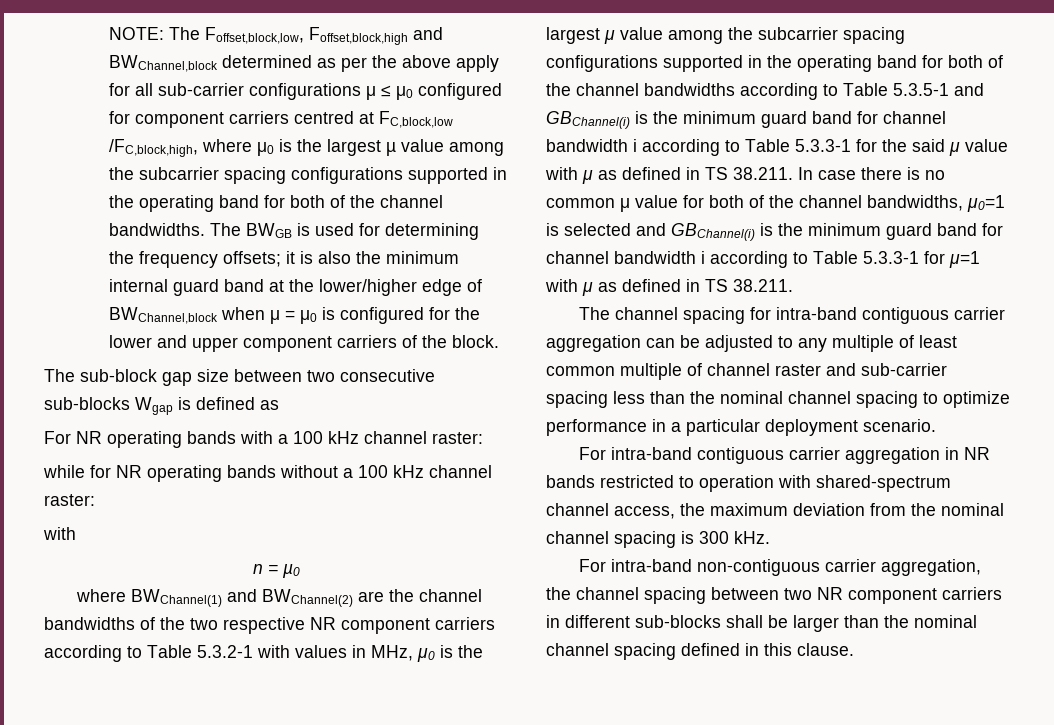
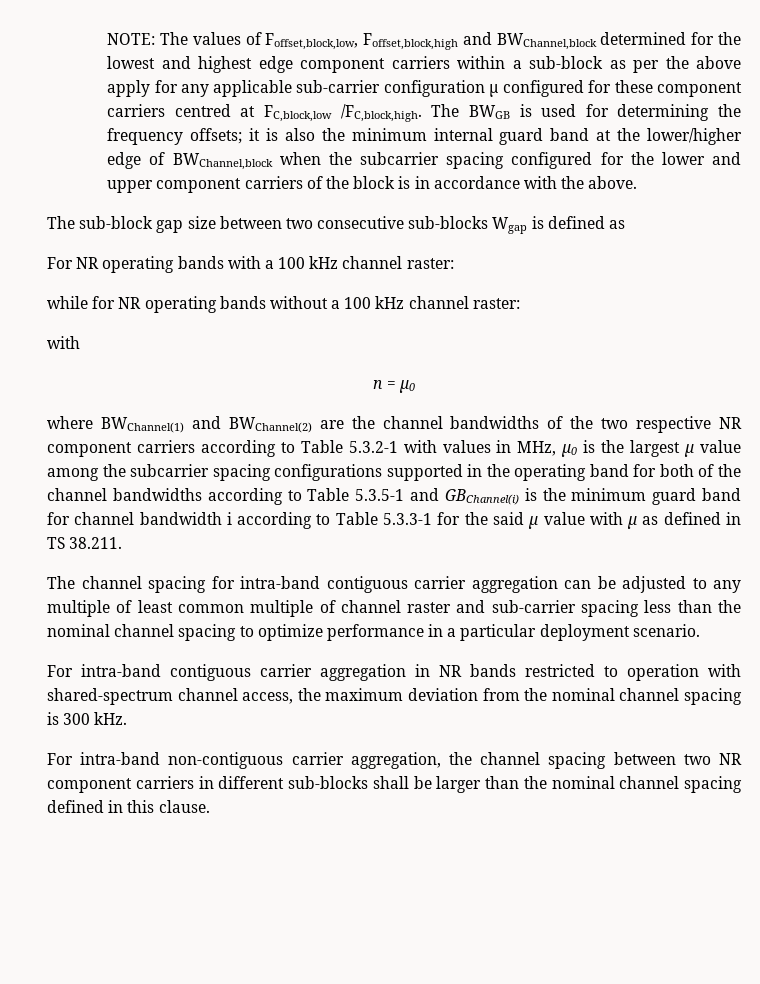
- NOTE: The Foffset,block,low, Foffset,block,high and BWChannel,block determined as per the above apply for all sub-carrier configurations μ ≤ μ0 configured for component carriers centred at FC,block,low /FC,block,high, where μ0 is the largest µ value among the subcarrier spacing configurations supported in the operating band for both of the channel bandwidths.
+ NOTE: The values of Foffset,block,low, Foffset,block,high and BWChannel,block determined for the lowest and highest edge component carriers within a sub-block as per the above apply for any applicable sub-carrier configuration μ configured for these component carriers centred at FC,block,low /FC,block,high.
- The BWGB is used for determining the frequency offsets; it is also the minimum internal guard band at the lower/higher edge of BWChannel,block when μ = μ0 is configured for the lower and upper component carriers of the block.
+ The BWGB is used for determining the frequency offsets; it is also the minimum internal guard band at the lower/higher edge of BWChannel,block when the subcarrier spacing configured for the lower and upper component carriers of the block is in accordance with the above.
- where BWChannel(1) and BWChannel(2) are the channel bandwidths of the two respective NR component carriers according to Table 5.3.2-1 with values in MHz, μ0 is the largest μ value among the subcarrier spacing configurations supported in the operating band for both of the channel bandwidths according to Table 5.3.5-1 and GBChannel(i) is the minimum guard band for channel bandwidth i according to Table 5.3.3-1 for the said μ value with μ as defined in TS 38.211. In case there is no common μ value for both of the channel bandwidths, μ0=1 is selected and GBChannel(i) is the minimum guard band for channel bandwidth i according to Table 5.3.3-1 for μ=1 with μ as defined in TS 38.211.
+ where BWChannel(1) and BWChannel(2) are the channel bandwidths of the two respective NR component carriers according to Table 5.3.2-1 with values in MHz, μ0 is the largest μ value among the subcarrier spacing configurations supported in the operating band for both of the channel bandwidths according to Table 5.3.5-1 and GBChannel(i) is the minimum guard band for channel bandwidth i according to Table 5.3.3-1 for the said μ value with μ as defined in TS 38.211.

